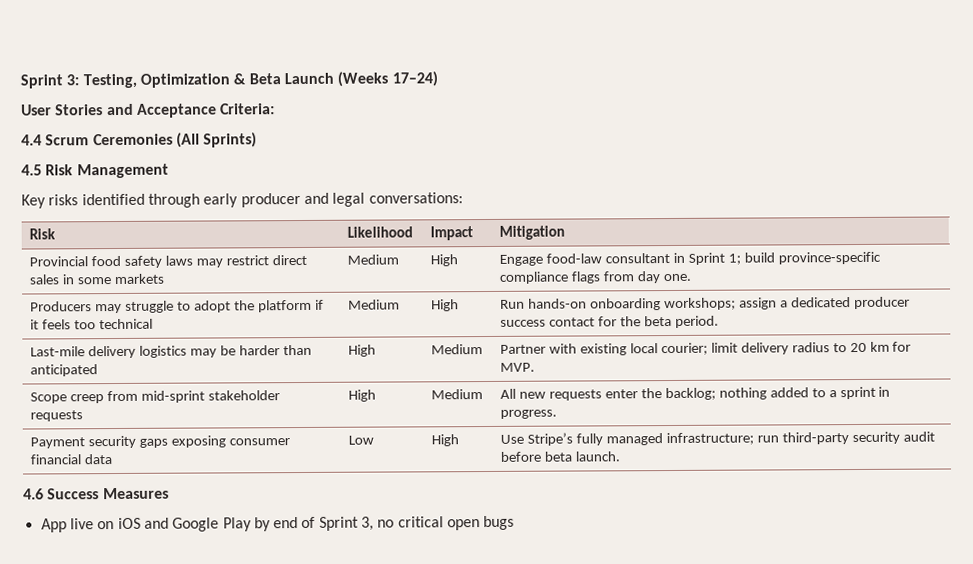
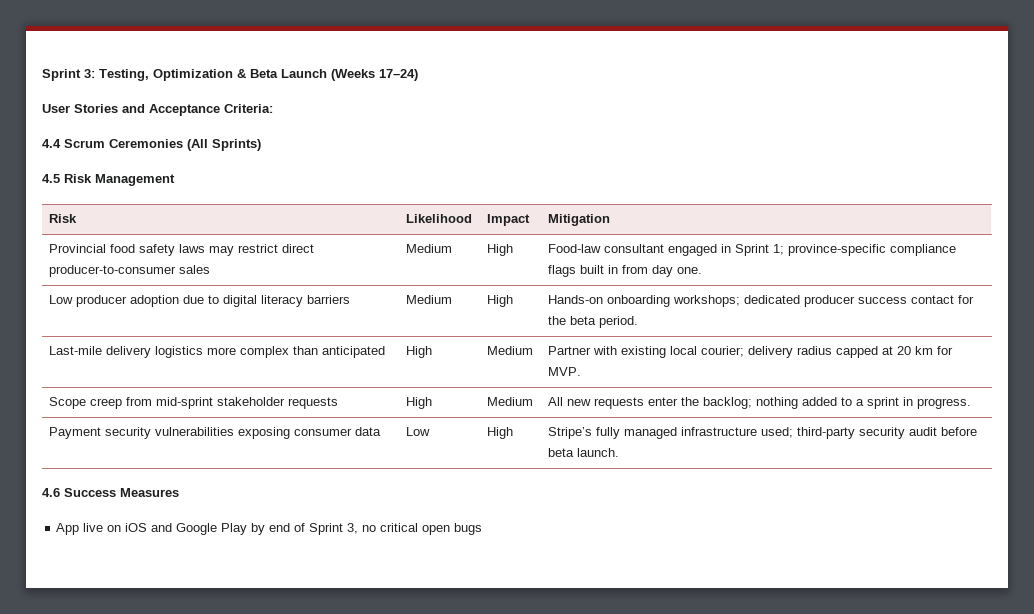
- Key risks identified through early producer and legal conversations:
- Provincial food safety laws may restrict direct sales in some markets | Medium | High | Engage food-law consultant in Sprint 1; build province-specific compliance flags from day one.
+ Provincial food safety laws may restrict direct producer-to-consumer sales | Medium | High | Food-law consultant engaged in Sprint 1; province-specific compliance flags built in from day one.
- Producers may struggle to adopt the platform if it feels too technical | Medium | High | Run hands-on onboarding workshops; assign a dedicated producer success contact for the beta period.
+ Low producer adoption due to digital literacy barriers | Medium | High | Hands-on onboarding workshops; dedicated producer success contact for the beta period.
- Last-mile delivery logistics may be harder than anticipated | High | Medium | Partner with existing local courier; limit delivery radius to 20 km for MVP.
+ Last-mile delivery logistics more complex than anticipated | High | Medium | Partner with existing local courier; delivery radius capped at 20 km for MVP.
- Payment security gaps exposing consumer financial data | Low | High | Use Stripe’s fully managed infrastructure; run third-party security audit before beta launch.
+ Payment security vulnerabilities exposing consumer data | Low | High | Stripe’s fully managed infrastructure used; third-party security audit before beta launch.

